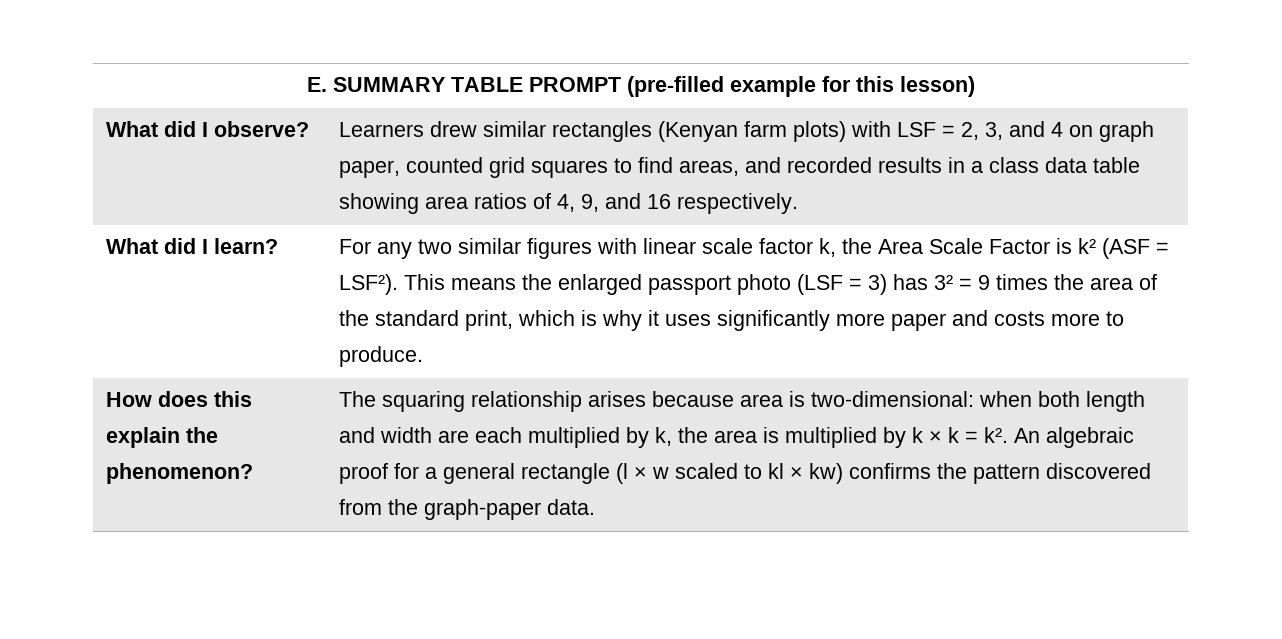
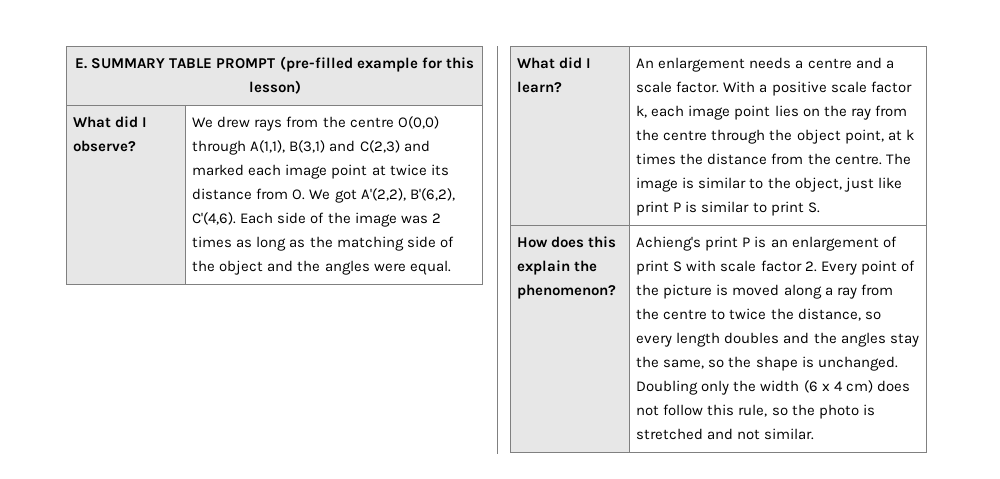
- Learners drew similar rectangles (Kenyan farm plots) with LSF = 2, 3, and 4 on graph paper, counted grid squares to find areas, and recorded results in a class data table showing area ratios of 4, 9, and 16 respectively.
- What did I learn? | For any two similar figures with linear scale factor k, the Area Scale Factor is k² (ASF = LSF²). This means the enlarged passport photo (LSF = 3) has 3² = 9 times the area of the standard print, which is why it uses significantly more paper and costs more to produce.
+ We drew rays from the centre O(0,0) through A(1,1), B(3,1) and C(2,3) and marked each image point at twice its distance from O. We got A'(2,2), B'(6,2), C'(4,6). Each side of the image was 2 times as long as the matching side of the object and the angles were equal.
+ What did I learn? | An enlargement needs a centre and a scale factor. With a positive scale factor k, each image point lies on the ray from the centre through the object point, at k times the distance from the centre. The image is similar to the object, just like print P is similar to print S.
- The squaring relationship arises because area is two-dimensional: when both length and width are each multiplied by k, the area is multiplied by k × k = k². An algebraic proof for a general rectangle (l × w scaled to kl × kw) confirms the pattern discovered from the graph-paper data.
+ Achieng's print P is an enlargement of print S with scale factor 2. Every point of the picture is moved along a ray from the centre to twice the distance, so every length doubles and the angles stay the same, so the shape is unchanged. Doubling only the width (6 x 4 cm) does not follow this rule, so the photo is stretched and not similar.

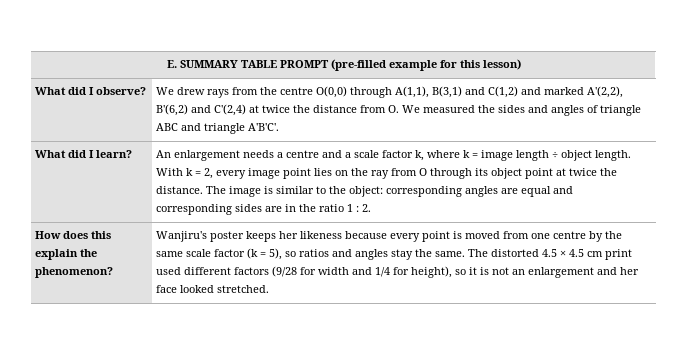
- We drew rays from the centre O(0,0) through A(1,1), B(3,1) and C(2,3) and marked each image point at twice its distance from O. We got A'(2,2), B'(6,2), C'(4,6). Each side of the image was 2 times as long as the matching side of the object and the angles were equal.
+ We drew rays from the centre O(0,0) through A(1,1), B(3,1) and C(1,2) and marked A'(2,2), B'(6,2) and C'(2,4) at twice the distance from O. We measured the sides and angles of triangle ABC and triangle A'B'C'.
- An enlargement needs a centre and a scale factor. With a positive scale factor k, each image point lies on the ray from the centre through the object point, at k times the distance from the centre.
+ An enlargement needs a centre and a scale factor k, where k = image length ÷ object length. With k = 2, every image point lies on the ray from O through its object point at twice the distance.
- The image is similar to the object, just like print P is similar to print S.
+ The image is similar to the object: corresponding angles are equal and corresponding sides are in the ratio 1 : 2.
- Achieng's print P is an enlargement of print S with scale factor 2. Every point of the picture is moved along a ray from the centre to twice the distance, so every length doubles and the angles stay the same, so the shape is unchanged. Doubling only the width (6 x 4 cm) does not follow this rule, so the photo is stretched and not similar.
+ Wanjiru's poster keeps her likeness because every point is moved from one centre by the same scale factor (k = 5), so ratios and angles stay the same. The distorted 4.5 × 4.5 cm print used different factors (9/28 for width and 1/4 for height), so it is not an enlargement and her face looked stretched.

